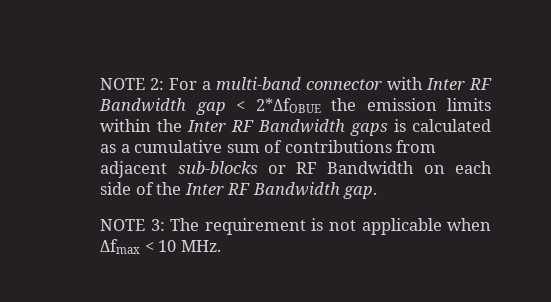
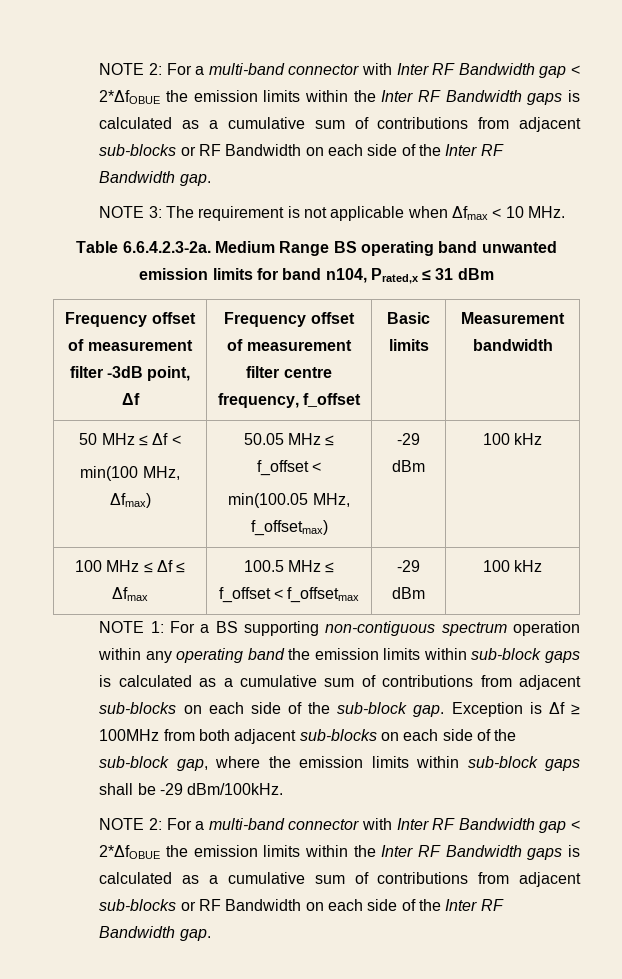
+ Table 6.6.4.2.3-2a. Medium Range BS operating band unwanted emission limits for band n104, Prated,x ≤ 31 dBm
+ Frequency offset of measurement filter -3dB point, Δf | Frequency offset of measurement filter centre frequency, f_offset | Basic limits | Measurement bandwidth
+ 50 MHz ≤ Δf <
+ min(100 MHz, Δfmax) | 50.05 MHz ≤ f_offset <
+ min(100.05 MHz, f_offsetmax) | -29 dBm | 100 kHz
+ 100 MHz ≤ Δf ≤ Δfmax | 100.5 MHz ≤ f_offset < f_offsetmax | -29 dBm | 100 kHz
+ NOTE 1: For a BS supporting non-contiguous spectrum operation within any operating band the emission limits within sub-block gaps is calculated as a cumulative sum of contributions from adjacent sub-blocks on each side of the sub-block gap. Exception is Δf ≥ 100MHz from both adjacent sub-blocks on each side of the sub-block gap, where the emission limits within sub-block gaps shall be -29 dBm/100kHz.
+ NOTE 2: For a multi-band connector with Inter RF Bandwidth gap < 2*ΔfOBUE the emission limits within the Inter RF Bandwidth gaps is calculated as a cumulative sum of contributions from adjacent sub-blocks or RF Bandwidth on each side of the Inter RF Bandwidth gap.

